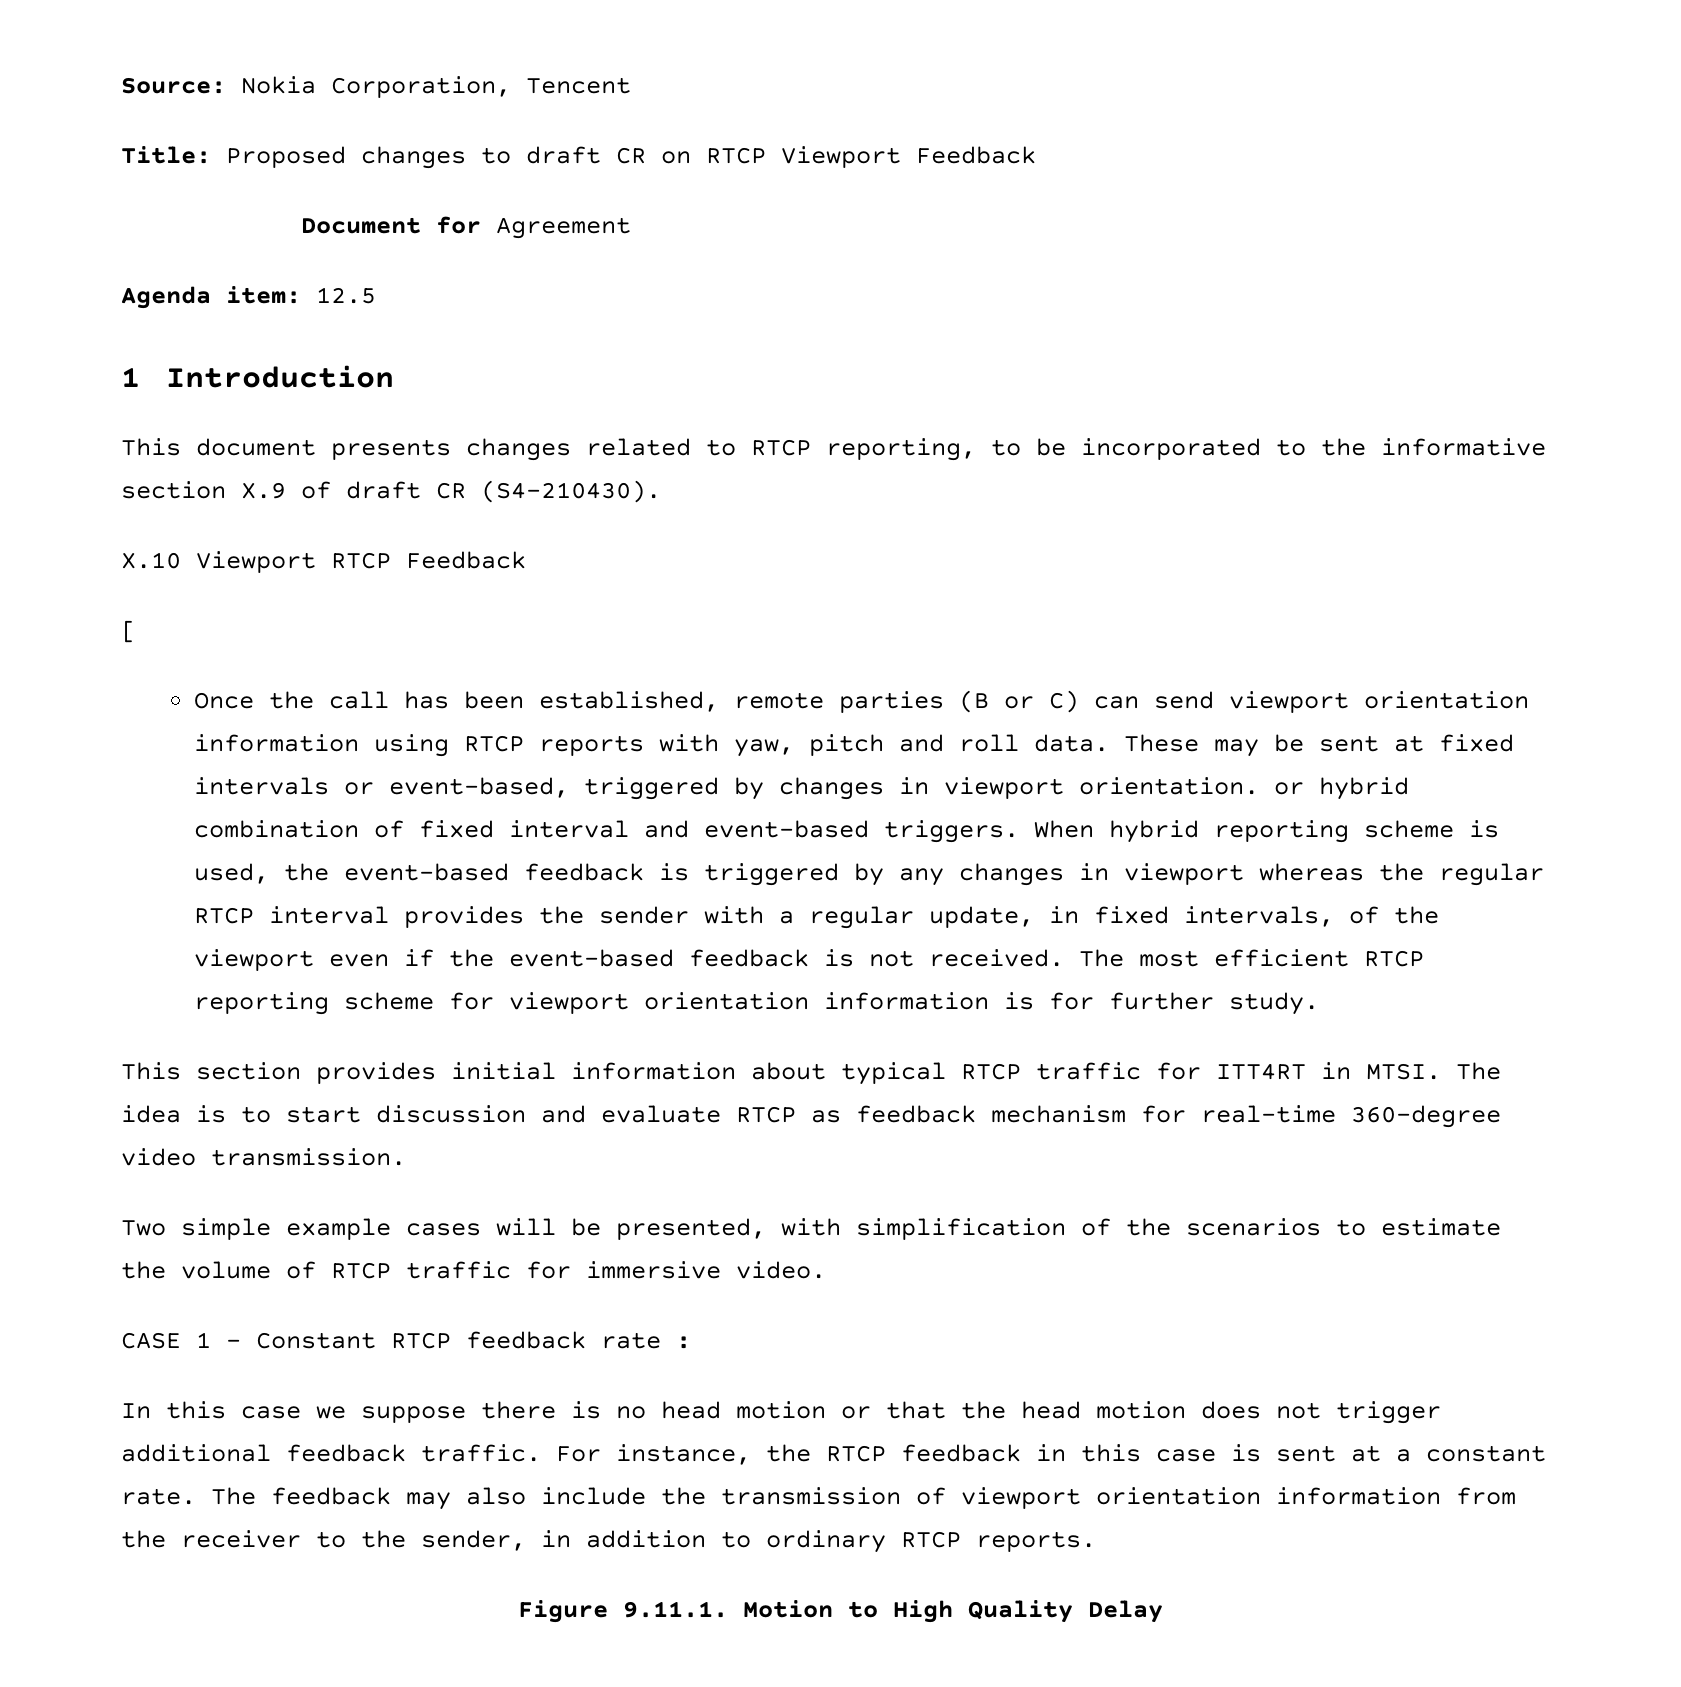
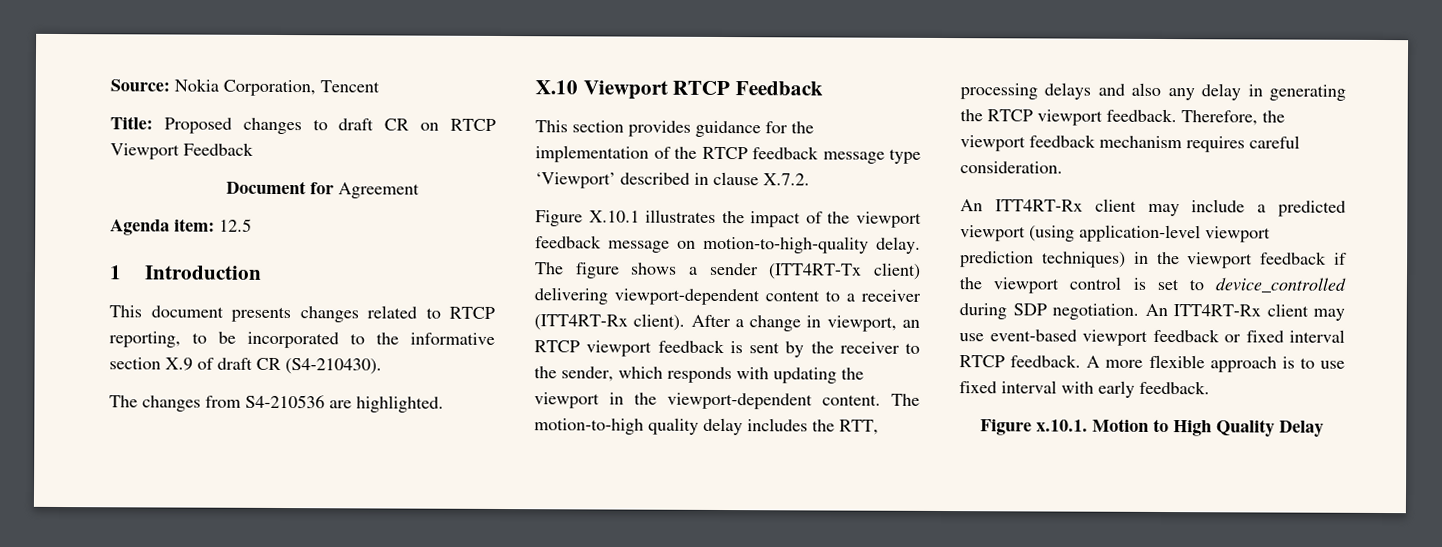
+ The changes from S4-210536 are highlighted.
  X.10 Viewport RTCP Feedback
- [
- Once the call has been established, remote parties (B or C) can send viewport orientation information using RTCP reports with yaw, pitch and roll data. These may be sent at fixed intervals or event-based, triggered by changes in viewport orientation. or hybrid combination of fixed interval and event-based triggers. When hybrid reporting scheme is used, the event-based feedback is triggered by any changes in viewport whereas the regular RTCP interval provides the sender with a regular update, in fixed intervals, of the viewport even if the event-based feedback is not received. The most efficient RTCP reporting scheme for viewport orientation information is for further study.
- This section provides initial information about typical RTCP traffic for ITT4RT in MTSI. The idea is to start discussion and evaluate RTCP as feedback mechanism for real-time 360-degree video transmission.
- Two simple example cases will be presented, with simplification of the scenarios to estimate the volume of RTCP traffic for immersive video.
- CASE 1 – Constant RTCP feedback rate :
- In this case we suppose there is no head motion or that the head motion does not trigger additional feedback traffic. For instance, the RTCP feedback in this case is sent at a constant rate. The feedback may also include the transmission of viewport orientation information from the receiver to the sender, in addition to ordinary RTCP reports.
- Figure 9.11.1. Motion to High Quality Delay
+ This section provides guidance for the implementation of the RTCP feedback message type ‘Viewport’ described in clause X.7.2.
+ Figure X.10.1 illustrates the impact of the viewport feedback message on motion-to-high-quality delay. The figure shows a sender (ITT4RT-Tx client) delivering viewport-dependent content to a receiver (ITT4RT-Rx client). After a change in viewport, an RTCP viewport feedback is sent by the receiver to the sender, which responds with updating the viewport in the viewport-dependent content. The motion-to-high quality delay includes the RTT, processing delays and also any delay in generating the RTCP viewport feedback. Therefore, the viewport feedback mechanism requires careful consideration.
+ An ITT4RT-Rx client may include a predicted viewport (using application-level viewport prediction techniques) in the viewport feedback if the viewport control is set to device_controlled during SDP negotiation. An ITT4RT-Rx client may use event-based viewport feedback or fixed interval RTCP feedback. A more flexible approach is to use fixed interval with early feedback.
+ Figure x.10.1. Motion to High Quality Delay

